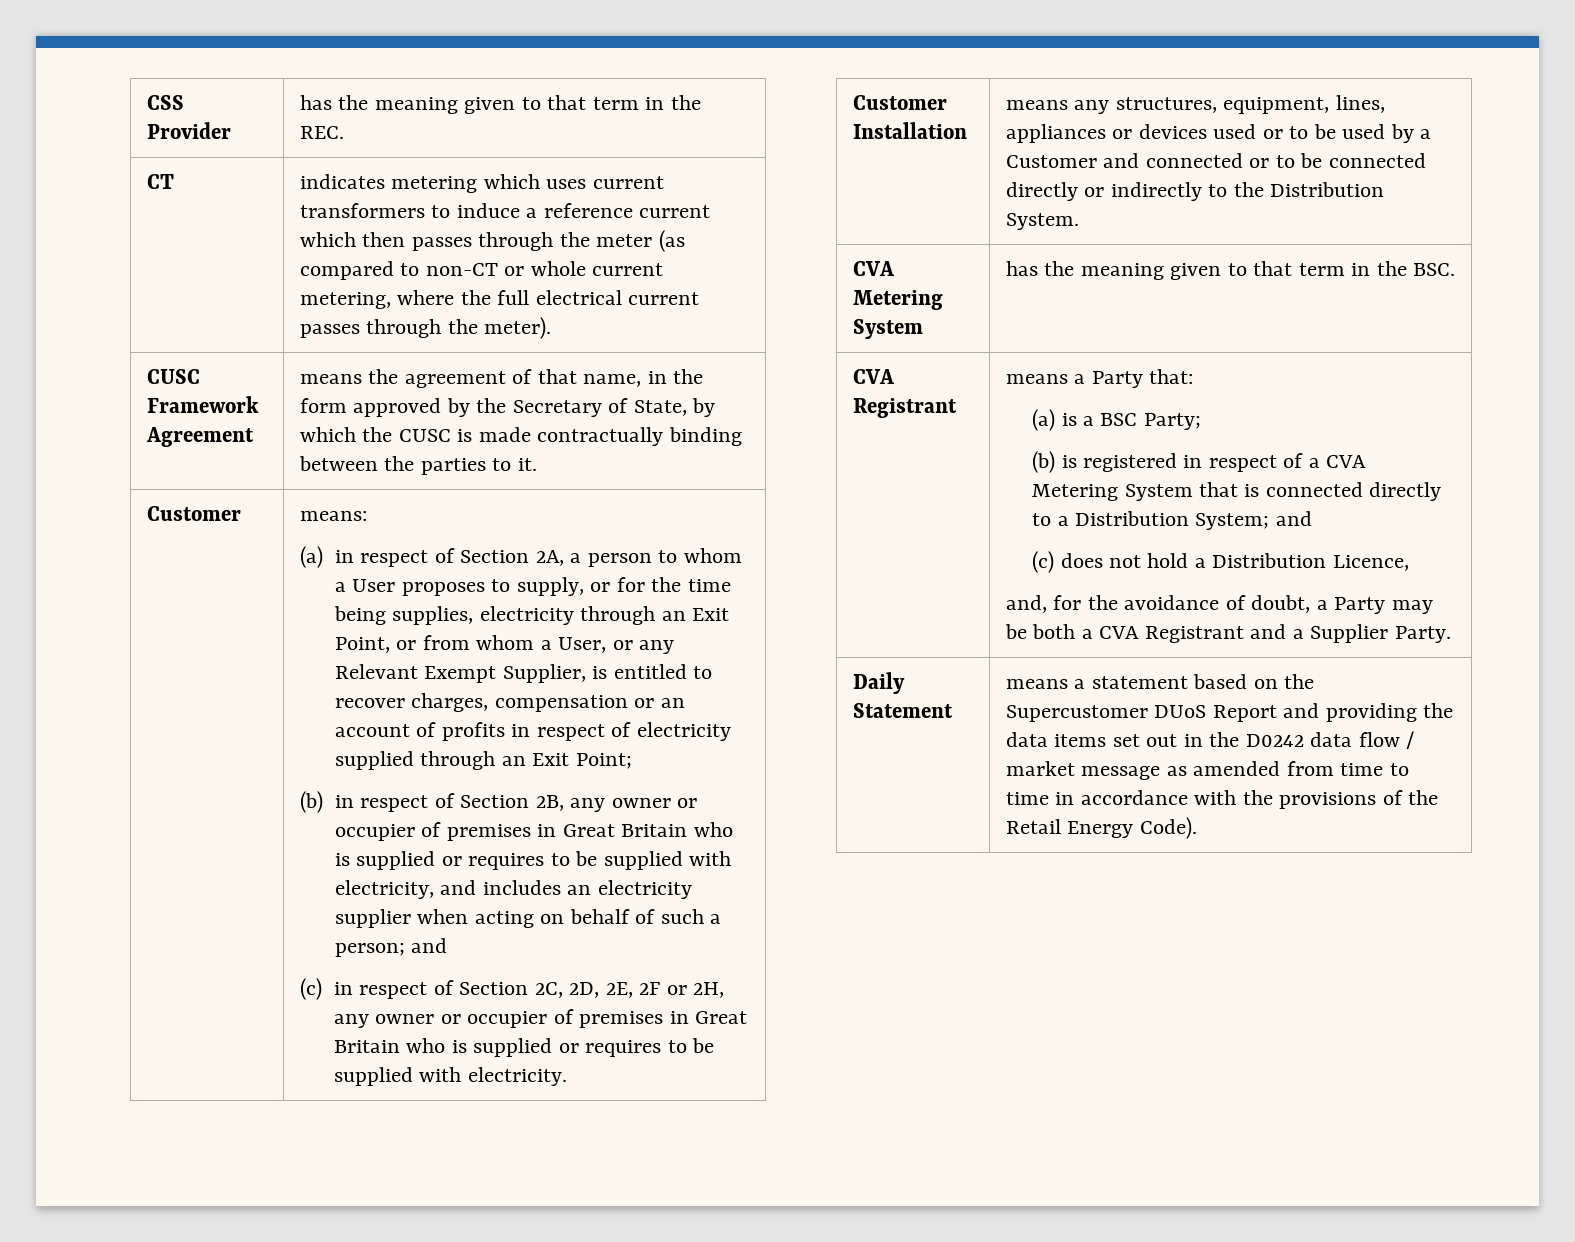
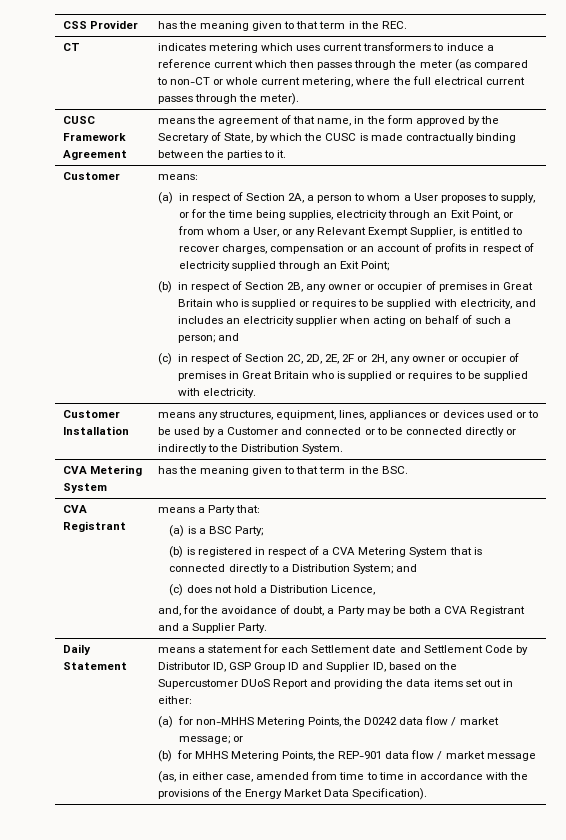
- means a statement based on the Supercustomer DUoS Report and providing the data items set out in the D0242 data flow / market message as amended from time to time in accordance with the provisions of the Retail Energy Code).
+ means a statement for each Settlement date and Settlement Code by Distributor ID, GSP Group ID and Supplier ID, based on the Supercustomer DUoS Report and providing the data items set out in either:
+ (a) for non-MHHS Metering Points, the D0242 data flow / market message; or
+ (b) for MHHS Metering Points, the REP-901 data flow / market message
+ (as, in either case, amended from time to time in accordance with the provisions of the Energy Market Data Specification).

